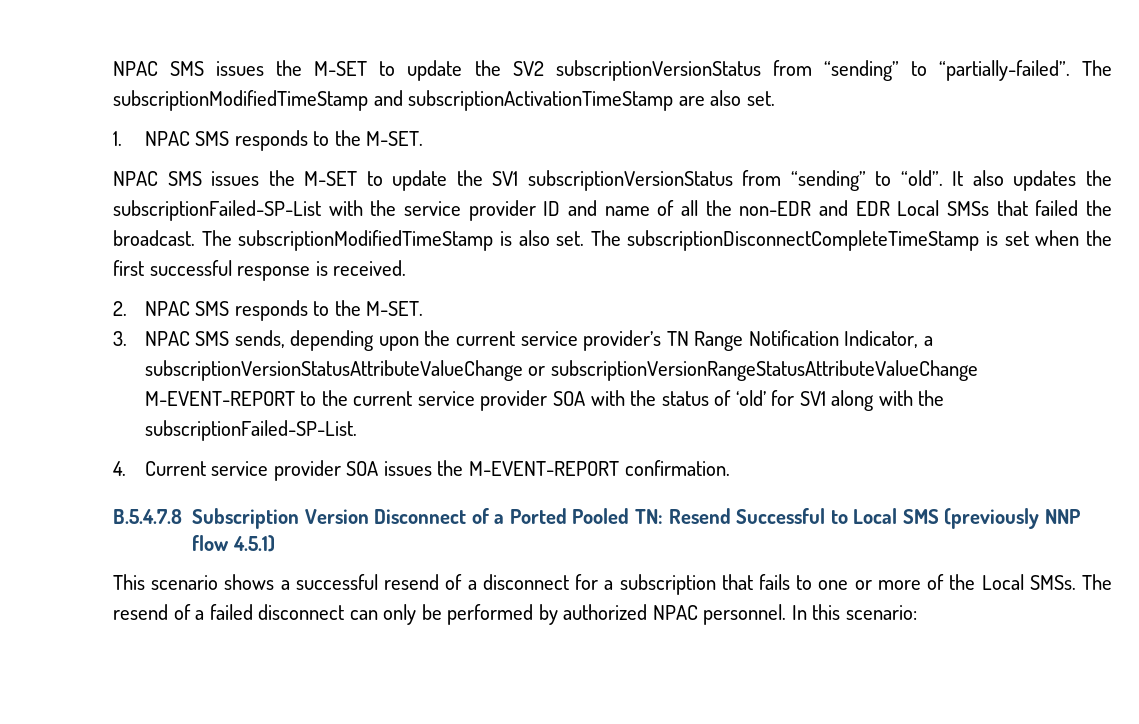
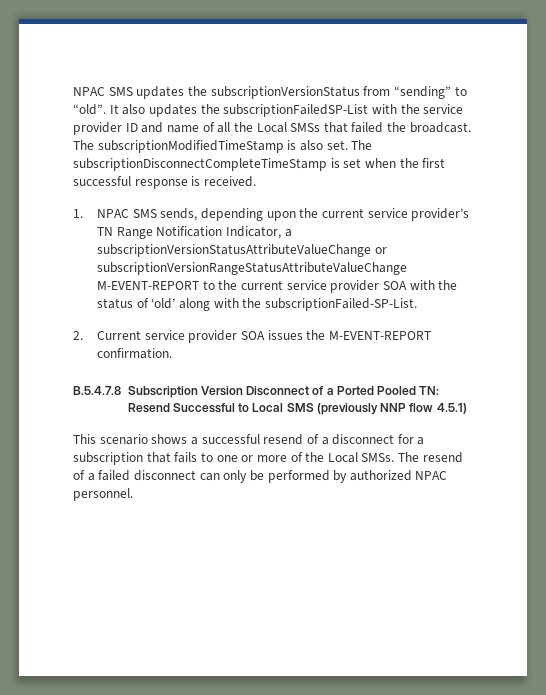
- NPAC SMS issues the M-SET to update the SV2 subscriptionVersionStatus from “sending” to “partially-failed”. The subscriptionModifiedTimeStamp and subscriptionActivationTimeStamp are also set.
- 1. NPAC SMS responds to the M-SET.
- NPAC SMS issues the M-SET to update the SV1 subscriptionVersionStatus from “sending” to “old”.
+ NPAC SMS updates the subscriptionVersionStatus from “sending” to “old”.
- It also updates the subscriptionFailed-SP-List with the service provider ID and name of all the non-EDR and EDR Local SMSs that failed the broadcast.
+ It also updates the subscriptionFailedSP-List with the service provider ID and name of all the Local SMSs that failed the broadcast.
- 2. NPAC SMS responds to the M-SET.
- 3. NPAC SMS sends, depending upon the current service provider’s TN Range Notification Indicator, a subscriptionVersionStatusAttributeValueChange or subscriptionVersionRangeStatusAttributeValueChange M-EVENT-REPORT to the current service provider SOA with the status of ‘old’ for SV1 along with the subscriptionFailed-SP-List.
+ 1. NPAC SMS sends, depending upon the current service provider’s TN Range Notification Indicator, a subscriptionVersionStatusAttributeValueChange or subscriptionVersionRangeStatusAttributeValueChange M-EVENT-REPORT to the current service provider SOA with the status of ‘old’ along with the subscriptionFailed-SP-List.
- 4. Current service provider SOA issues the M-EVENT-REPORT confirmation.
+ 2. Current service provider SOA issues the M-EVENT-REPORT confirmation.
- In this scenario:

